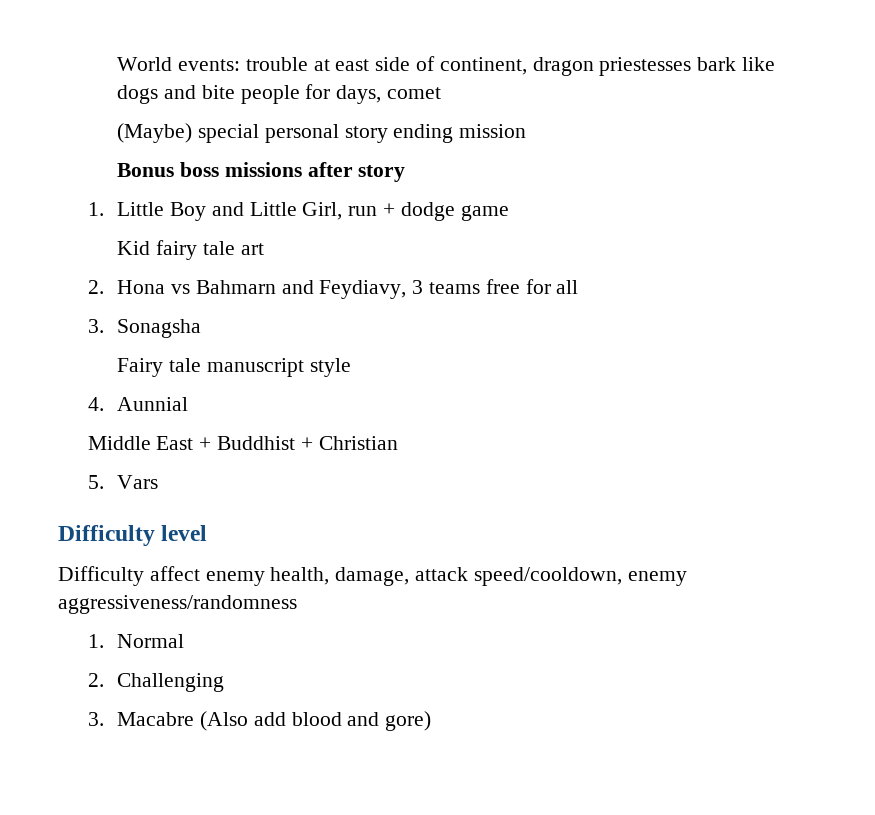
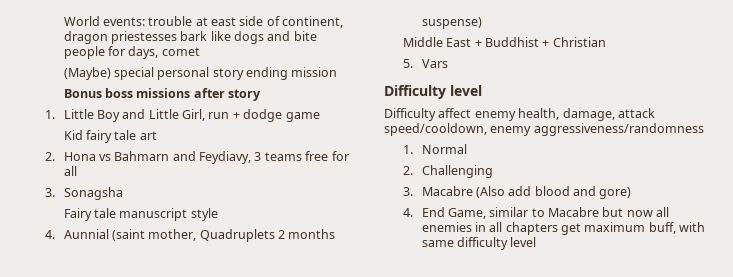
- 4. Aunnial
+ 4. Aunnial (saint mother, Quadruplets 2 months suspense)
+ 4. End Game, similar to Macabre but now all enemies in all chapters get maximum buff, with same difficulty level

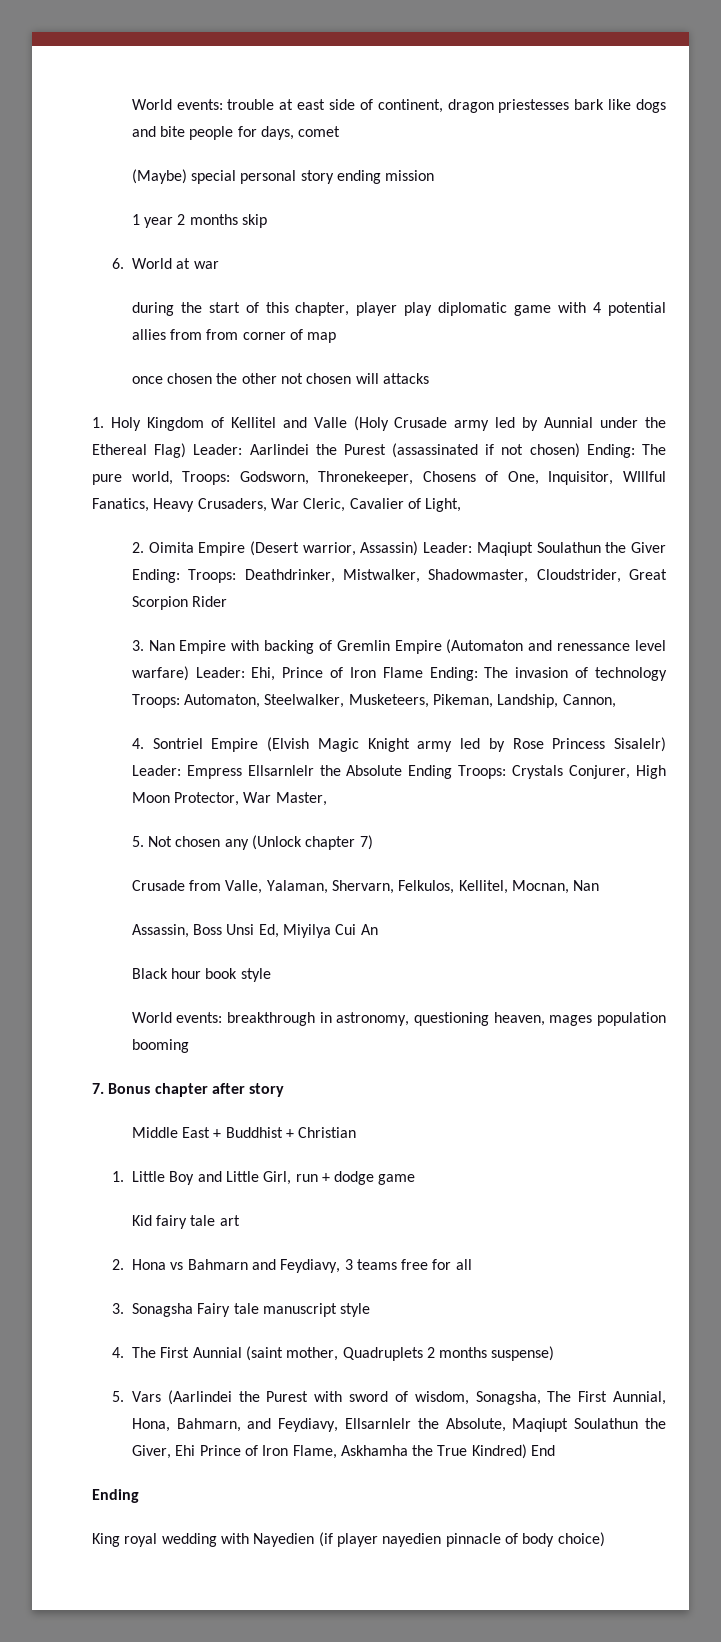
- Bonus boss missions after story
+ 1 year 2 months skip
+ 6. World at war
+ during the start of this chapter, player play diplomatic game with 4 potential allies from from corner of map
+ once chosen the other not chosen will attacks
+ 1. Holy Kingdom of Kellitel and Valle (Holy Crusade army led by Aunnial under the Ethereal Flag) Leader: Aarlindei the Purest (assassinated if not chosen) Ending: The pure world, Troops: Godsworn, Thronekeeper, Chosens of One, Inquisitor, WIllful Fanatics, Heavy Crusaders, War Cleric, Cavalier of Light,
+ 2. Oimita Empire (Desert warrior, Assassin) Leader: Maqiupt Soulathun the Giver Ending: Troops: Deathdrinker, Mistwalker, Shadowmaster, Cloudstrider, Great Scorpion Rider
+ 3. Nan Empire with backing of Gremlin Empire (Automaton and renessance level warfare) Leader: Ehi, Prince of Iron Flame Ending: The invasion of technology Troops: Automaton, Steelwalker, Musketeers, Pikeman, Landship, Cannon,
+ 4. Sontriel Empire (Elvish Magic Knight army led by Rose Princess Sisalelr) Leader: Empress Ellsarnlelr the Absolute Ending Troops: Crystals Conjurer, High Moon Protector, War Master,
+ 5. Not chosen any (Unlock chapter 7)
+ Crusade from Valle, Yalaman, Shervarn, Felkulos, Kellitel, Mocnan, Nan
+ Assassin, Boss Unsi Ed, Miyilya Cui An
+ Black hour book style
+ World events: breakthrough in astronomy, questioning heaven, mages population booming
+ 7. Bonus chapter after story
+ Middle East + Buddhist + Christian
- 3. Sonagsha
- Fairy tale manuscript style
+ 3. Sonagsha Fairy tale manuscript style
- 4. Aunnial (saint mother, Quadruplets 2 months suspense)
+ 4. The First Aunnial (saint mother, Quadruplets 2 months suspense)
- Middle East + Buddhist + Christian
- 5. Vars
- Difficulty level
- Difficulty affect enemy health, damage, attack speed/cooldown, enemy aggressiveness/randomness
- 1. Normal
- 2. Challenging
- 3. Macabre (Also add blood and gore)
- 4. End Game, similar to Macabre but now all enemies in all chapters get maximum buff, with same difficulty level
+ 5. Vars (Aarlindei the Purest with sword of wisdom, Sonagsha, The First Aunnial, Hona, Bahmarn, and Feydiavy, Ellsarnlelr the Absolute, Maqiupt Soulathun the Giver, Ehi Prince of Iron Flame, Askhamha the True Kindred) End
+ Ending
+ King royal wedding with Nayedien (if player nayedien pinnacle of body choice)

